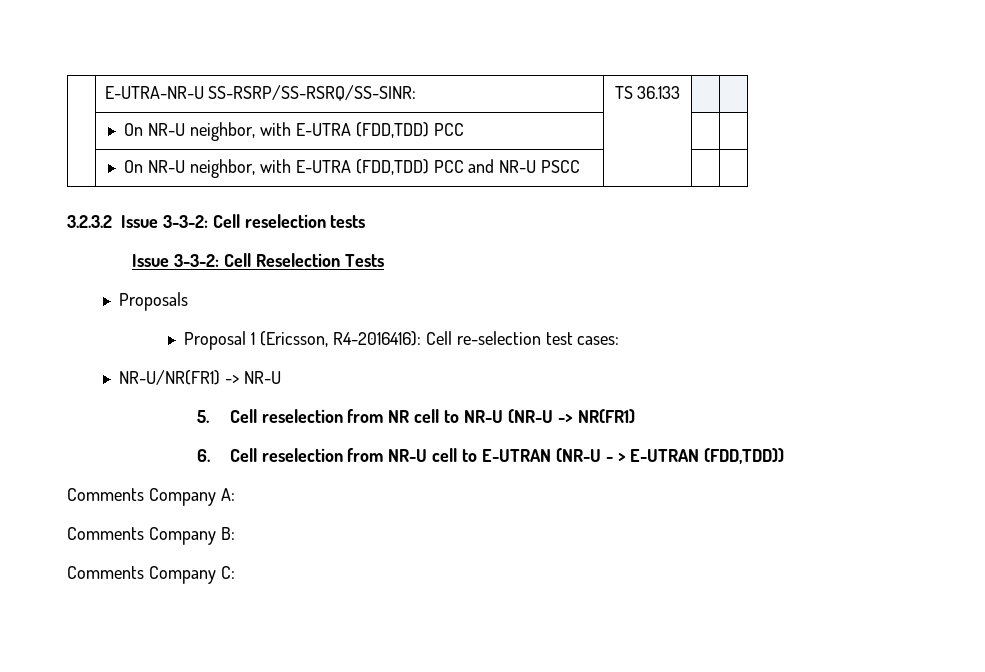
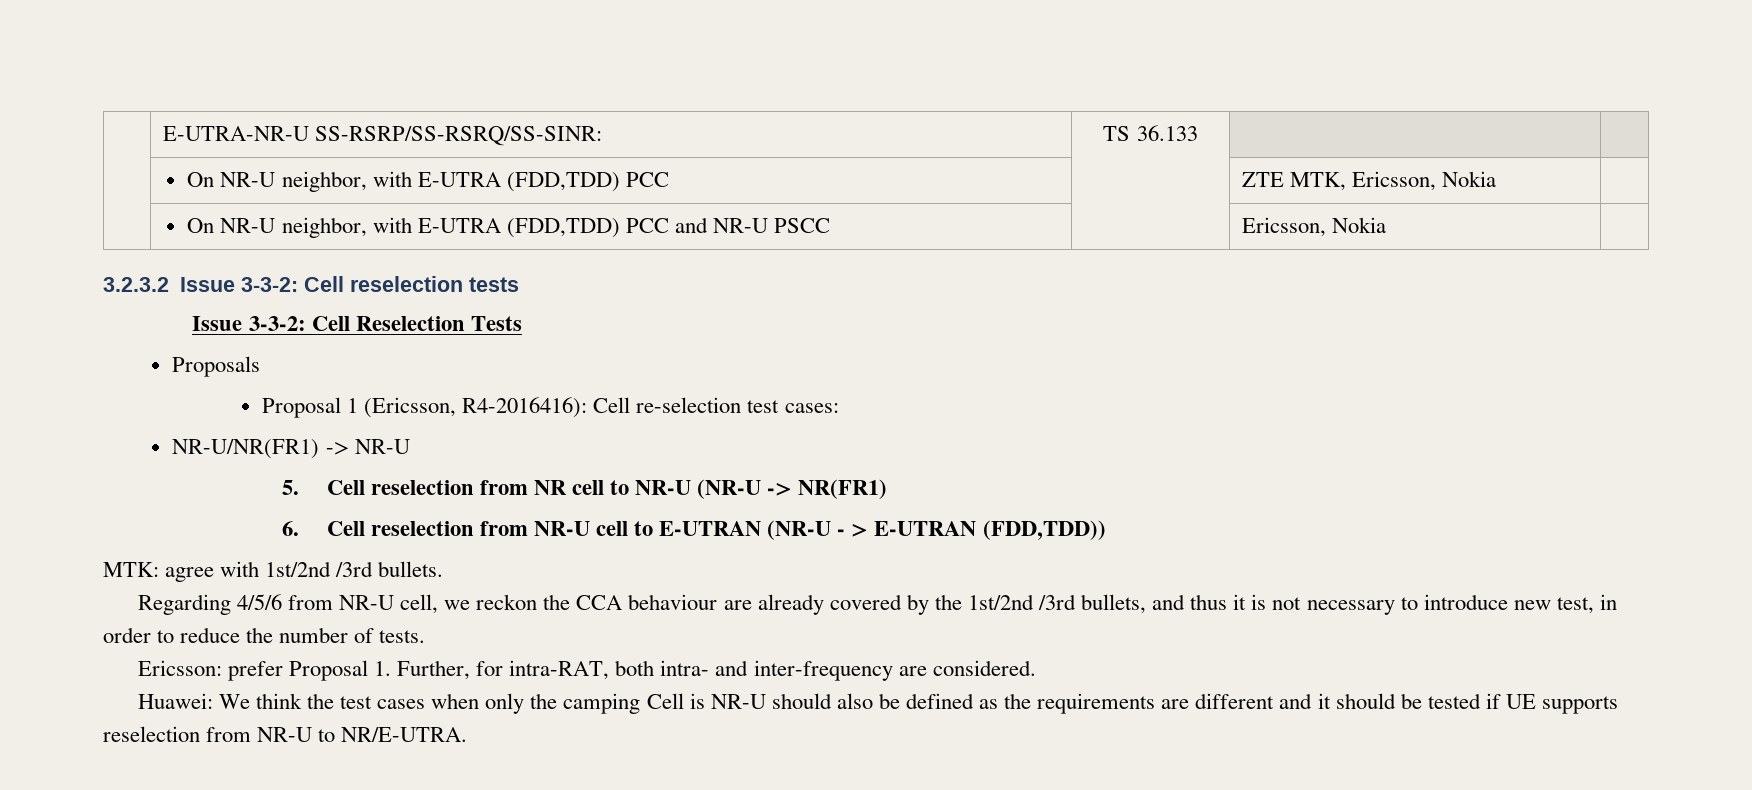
- | On NR-U neighbor, with E-UTRA (FDD,TDD) PCC | | |
+ | On NR-U neighbor, with E-UTRA (FDD,TDD) PCC | | ZTE MTK, Ericsson, Nokia |
- | On NR-U neighbor, with E-UTRA (FDD,TDD) PCC and NR-U PSCC | | |
+ | On NR-U neighbor, with E-UTRA (FDD,TDD) PCC and NR-U PSCC | | Ericsson, Nokia |
- Comments Company A:
- Comments Company B:
- Comments Company C:
+ MTK: agree with 1st/2nd /3rd bullets.
+ Regarding 4/5/6 from NR-U cell, we reckon the CCA behaviour are already covered by the 1st/2nd /3rd bullets, and thus it is not necessary to introduce new test, in order to reduce the number of tests.
+ Ericsson: prefer Proposal 1. Further, for intra-RAT, both intra- and inter-frequency are considered.
+ Huawei: We think the test cases when only the camping Cell is NR-U should also be defined as the requirements are different and it should be tested if UE supports reselection from NR-U to NR/E-UTRA.

